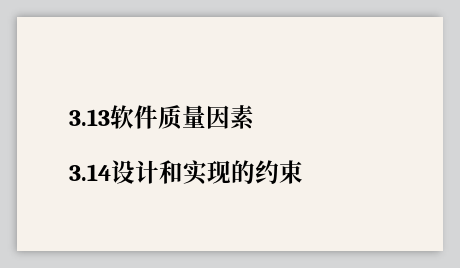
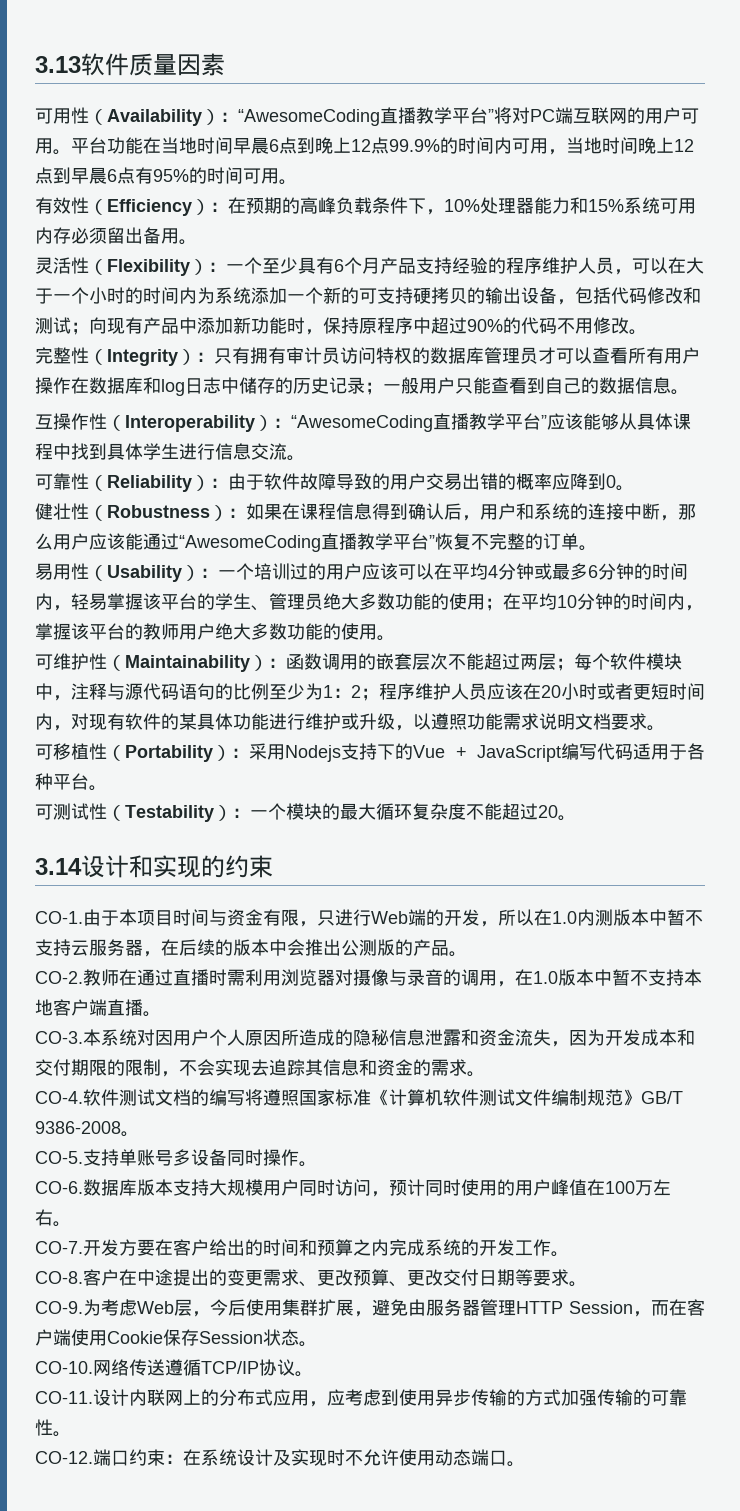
+ 可用性（Availability）：“AwesomeCoding直播教学平台”将对PC端互联网的用户可用。平台功能在当地时间早晨6点到晚上12点99.9%的时间内可用，当地时间晚上12点到早晨6点有95%的时间可用。
+ 有效性（Efficiency）：在预期的高峰负载条件下，10%处理器能力和15%系统可用内存必须留出备用。
+ 灵活性（Flexibility）：一个至少具有6个月产品支持经验的程序维护人员，可以在大于一个小时的时间内为系统添加一个新的可支持硬拷贝的输出设备，包括代码修改和测试；向现有产品中添加新功能时，保持原程序中超过90%的代码不用修改。
+ 完整性（Integrity）：只有拥有审计员访问特权的数据库管理员才可以查看所有用户操作在数据库和log日志中储存的历史记录；一般用户只能查看到自己的数据信息。
+ 互操作性（Interoperability）：“AwesomeCoding直播教学平台”应该能够从具体课程中找到具体学生进行信息交流。
+ 可靠性（Reliability）：由于软件故障导致的用户交易出错的概率应降到0。
+ 健壮性（Robustness）：如果在课程信息得到确认后，用户和系统的连接中断，那么用户应该能通过“AwesomeCoding直播教学平台”恢复不完整的订单。
+ 易用性（Usability）：一个培训过的用户应该可以在平均4分钟或最多6分钟的时间内，轻易掌握该平台的学生、管理员绝大多数功能的使用；在平均10分钟的时间内，掌握该平台的教师用户绝大多数功能的使用。
+ 可维护性（Maintainability）：函数调用的嵌套层次不能超过两层；每个软件模块中，注释与源代码语句的比例至少为1：2；程序维护人员应该在20小时或者更短时间内，对现有软件的某具体功能进行维护或升级，以遵照功能需求说明文档要求。
+ 可移植性（Portability）：采用Nodejs支持下的Vue + JavaScript编写代码适用于各种平台。
+ 可测试性（Testability）：一个模块的最大循环复杂度不能超过20。
+ CO-1.由于本项目时间与资金有限，只进行Web端的开发，所以在1.0内测版本中暂不支持云服务器，在后续的版本中会推出公测版的产品。
+ CO-2.教师在通过直播时需利用浏览器对摄像与录音的调用，在1.0版本中暂不支持本地客户端直播。
+ CO-3.本系统对因用户个人原因所造成的隐秘信息泄露和资金流失，因为开发成本和交付期限的限制，不会实现去追踪其信息和资金的需求。
+ CO-4.软件测试文档的编写将遵照国家标准《计算机软件测试文件编制规范》GB/T 9386-2008。
+ CO-5.支持单账号多设备同时操作。
+ CO-6.数据库版本支持大规模用户同时访问，预计同时使用的用户峰值在100万左右。
+ CO-7.开发方要在客户给出的时间和预算之内完成系统的开发工作。
+ CO-8.客户在中途提出的变更需求、更改预算、更改交付日期等要求。
+ CO-9.为考虑Web层，今后使用集群扩展，避免由服务器管理HTTP Session，而在客户端使用Cookie保存Session状态。
+ CO-10.网络传送遵循TCP/IP协议。
+ CO-11.设计内联网上的分布式应用，应考虑到使用异步传输的方式加强传输的可靠性。
+ CO-12.端口约束：在系统设计及实现时不允许使用动态端口。

